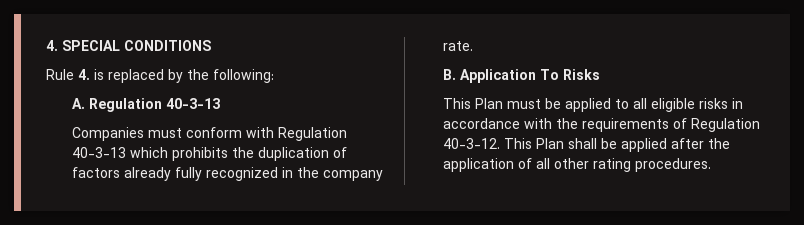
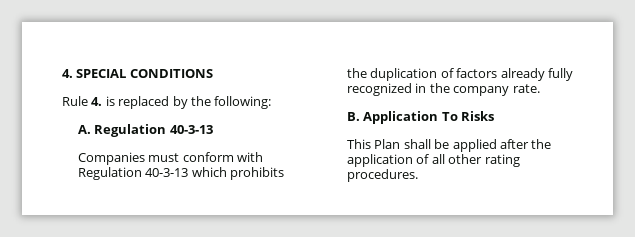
- This Plan must be applied to all eligible risks in accordance with the requirements of Regulation 40-3-12. This Plan shall be applied after the application of all other rating procedures.
+ This Plan shall be applied after the application of all other rating procedures.

